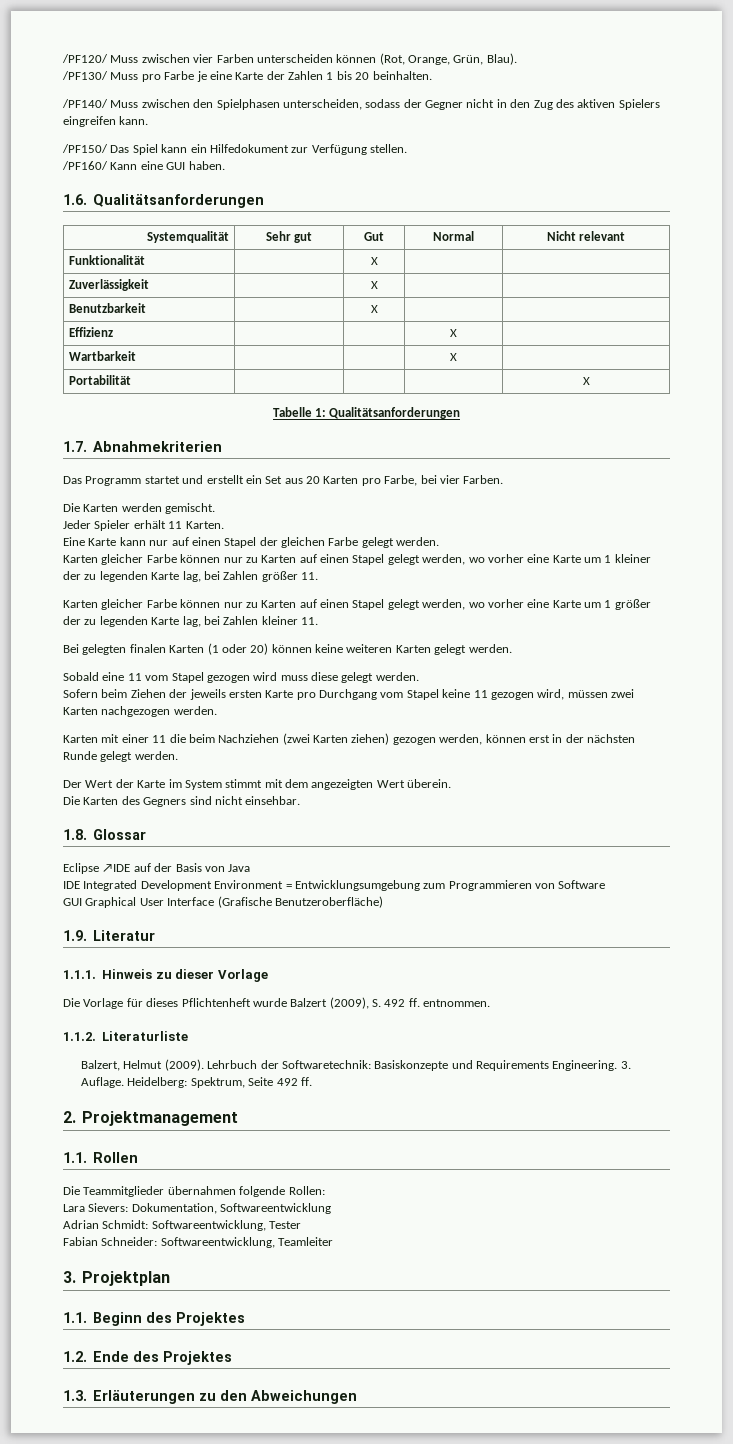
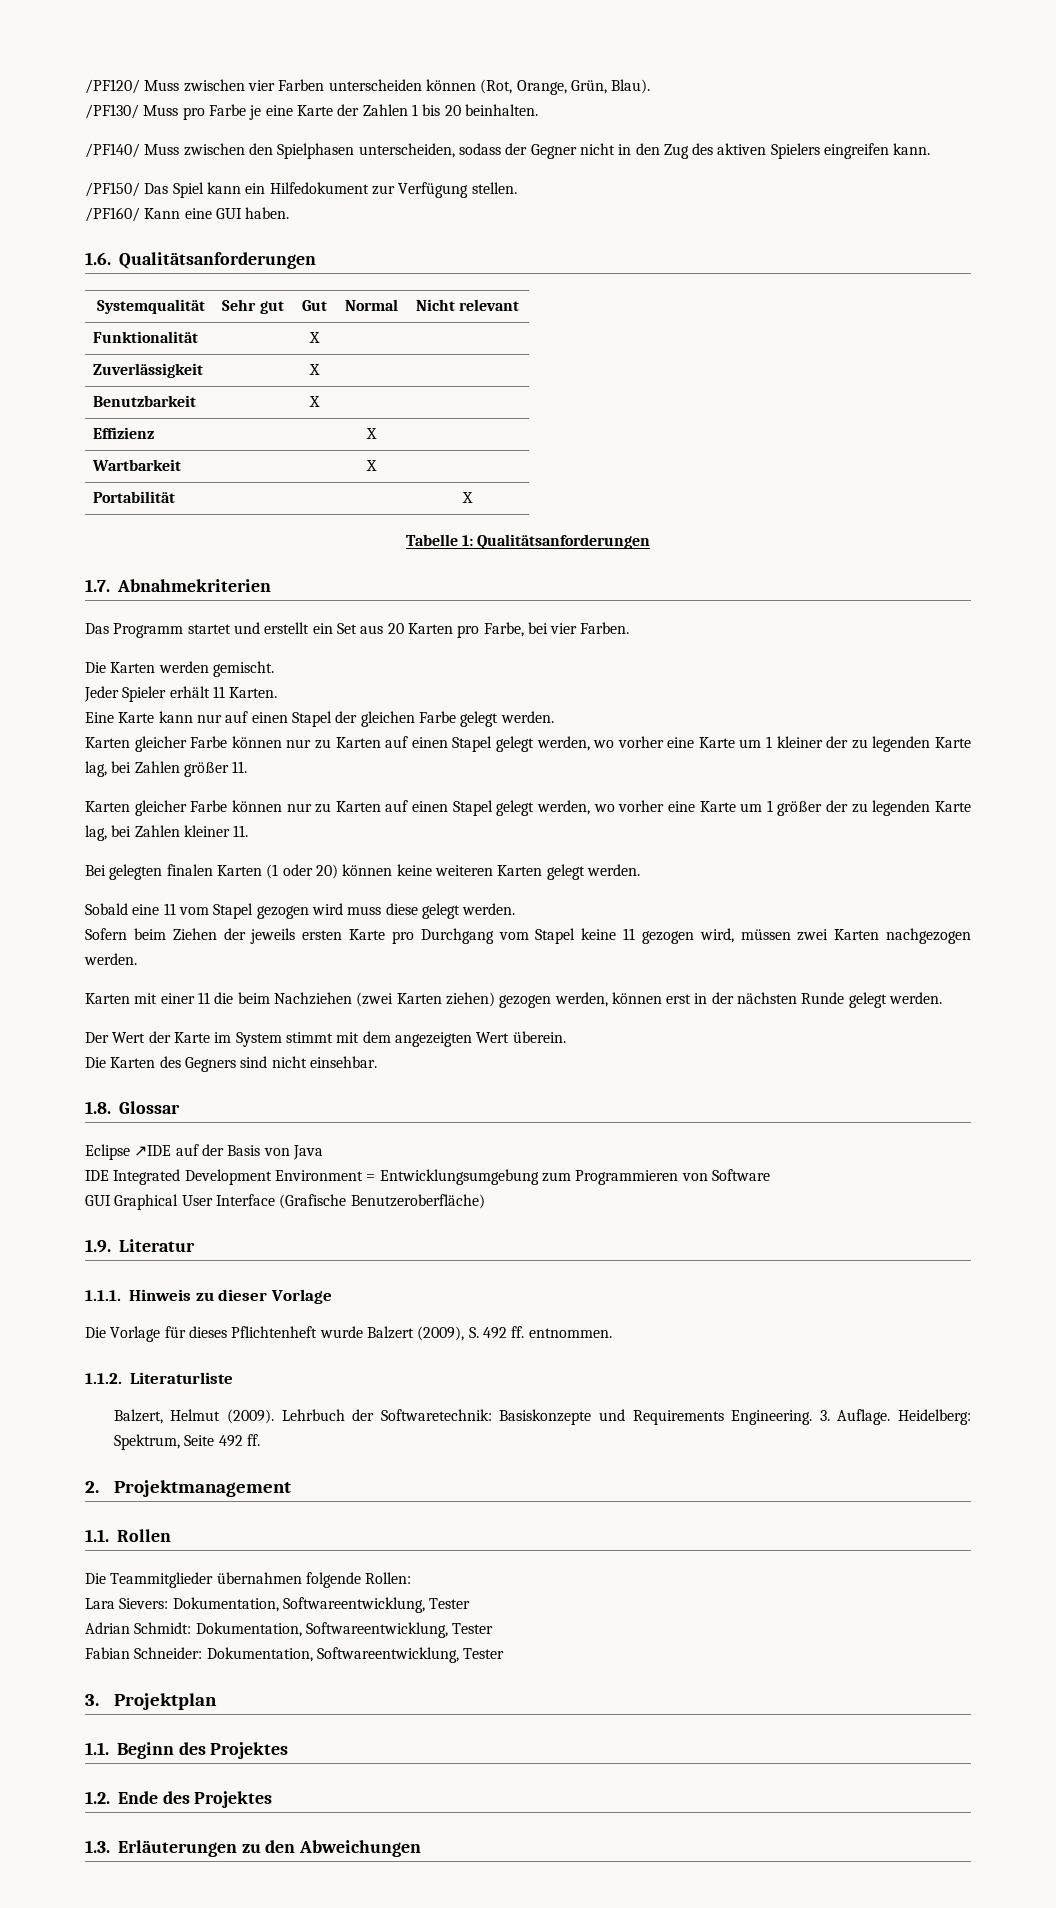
- Lara Sievers: Dokumentation, Softwareentwicklung
+ Lara Sievers: Dokumentation, Softwareentwicklung, Tester
- Adrian Schmidt: Softwareentwicklung, Tester
+ Adrian Schmidt: Dokumentation, Softwareentwicklung, Tester
- Fabian Schneider: Softwareentwicklung, Teamleiter
+ Fabian Schneider: Dokumentation, Softwareentwicklung, Tester

